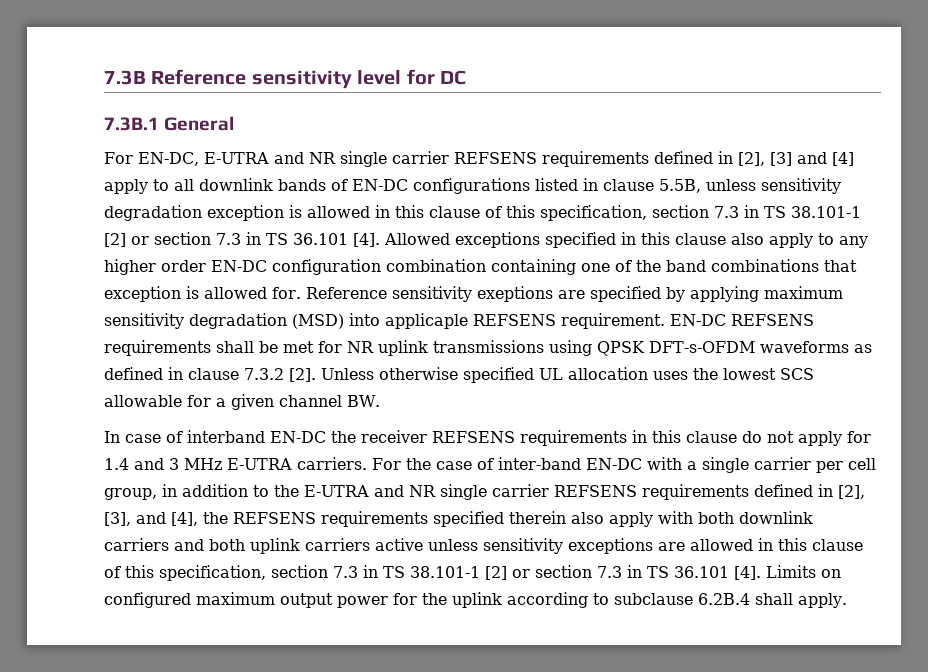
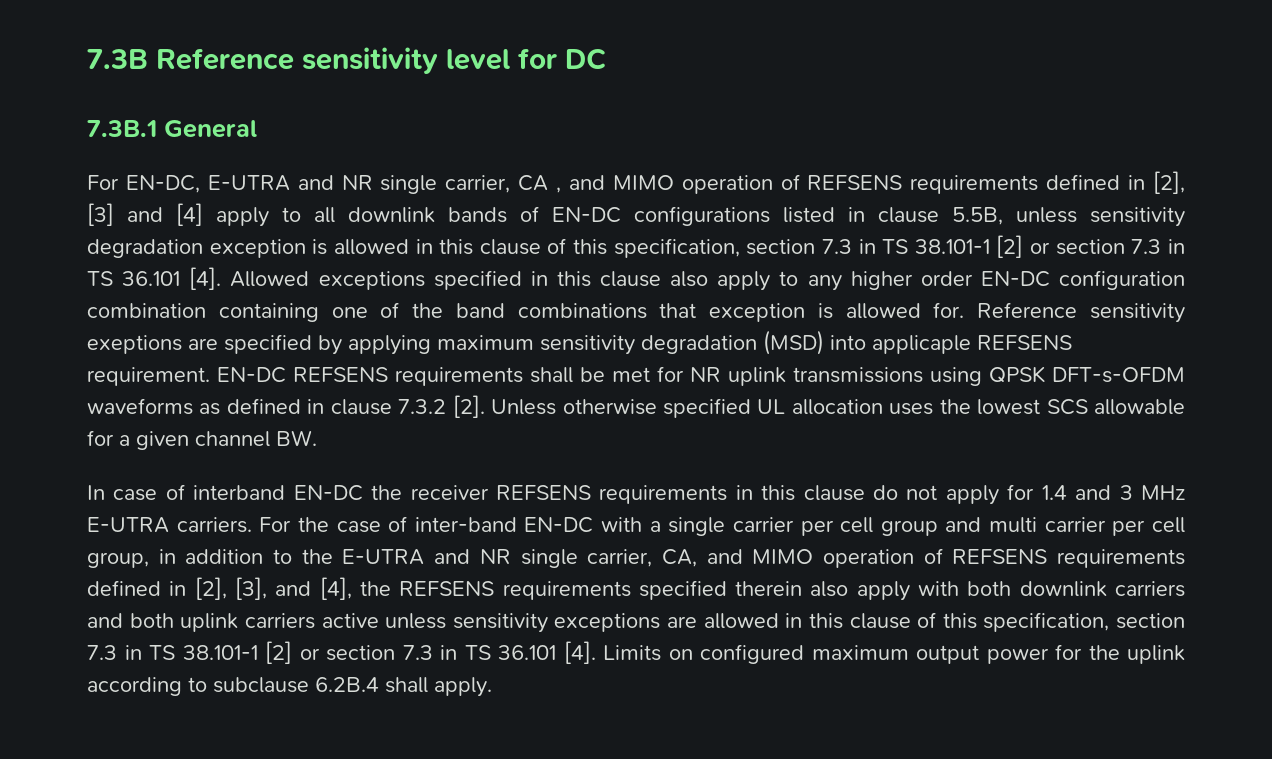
- For EN-DC, E-UTRA and NR single carrier REFSENS requirements defined in [2], [3] and [4] apply to all downlink bands of EN-DC configurations listed in clause 5.5B, unless sensitivity degradation exception is allowed in this clause of this specification, section 7.3 in TS 38.101-1 [2] or section 7.3 in TS 36.101 [4].
+ For EN-DC, E-UTRA and NR single carrier, CA , and MIMO operation of REFSENS requirements defined in [2], [3] and [4] apply to all downlink bands of EN-DC configurations listed in clause 5.5B, unless sensitivity degradation exception is allowed in this clause of this specification, section 7.3 in TS 38.101-1 [2] or section 7.3 in TS 36.101 [4].
- For the case of inter-band EN-DC with a single carrier per cell group, in addition to the E-UTRA and NR single carrier REFSENS requirements defined in [2], [3], and [4], the REFSENS requirements specified therein also apply with both downlink carriers and both uplink carriers active unless sensitivity exceptions are allowed in this clause of this specification, section 7.3 in TS 38.101-1 [2] or section 7.3 in TS 36.101 [4].
+ For the case of inter-band EN-DC with a single carrier per cell group and multi carrier per cell group, in addition to the E-UTRA and NR single carrier, CA, and MIMO operation of REFSENS requirements defined in [2], [3], and [4], the REFSENS requirements specified therein also apply with both downlink carriers and both uplink carriers active unless sensitivity exceptions are allowed in this clause of this specification, section 7.3 in TS 38.101-1 [2] or section 7.3 in TS 36.101 [4].

